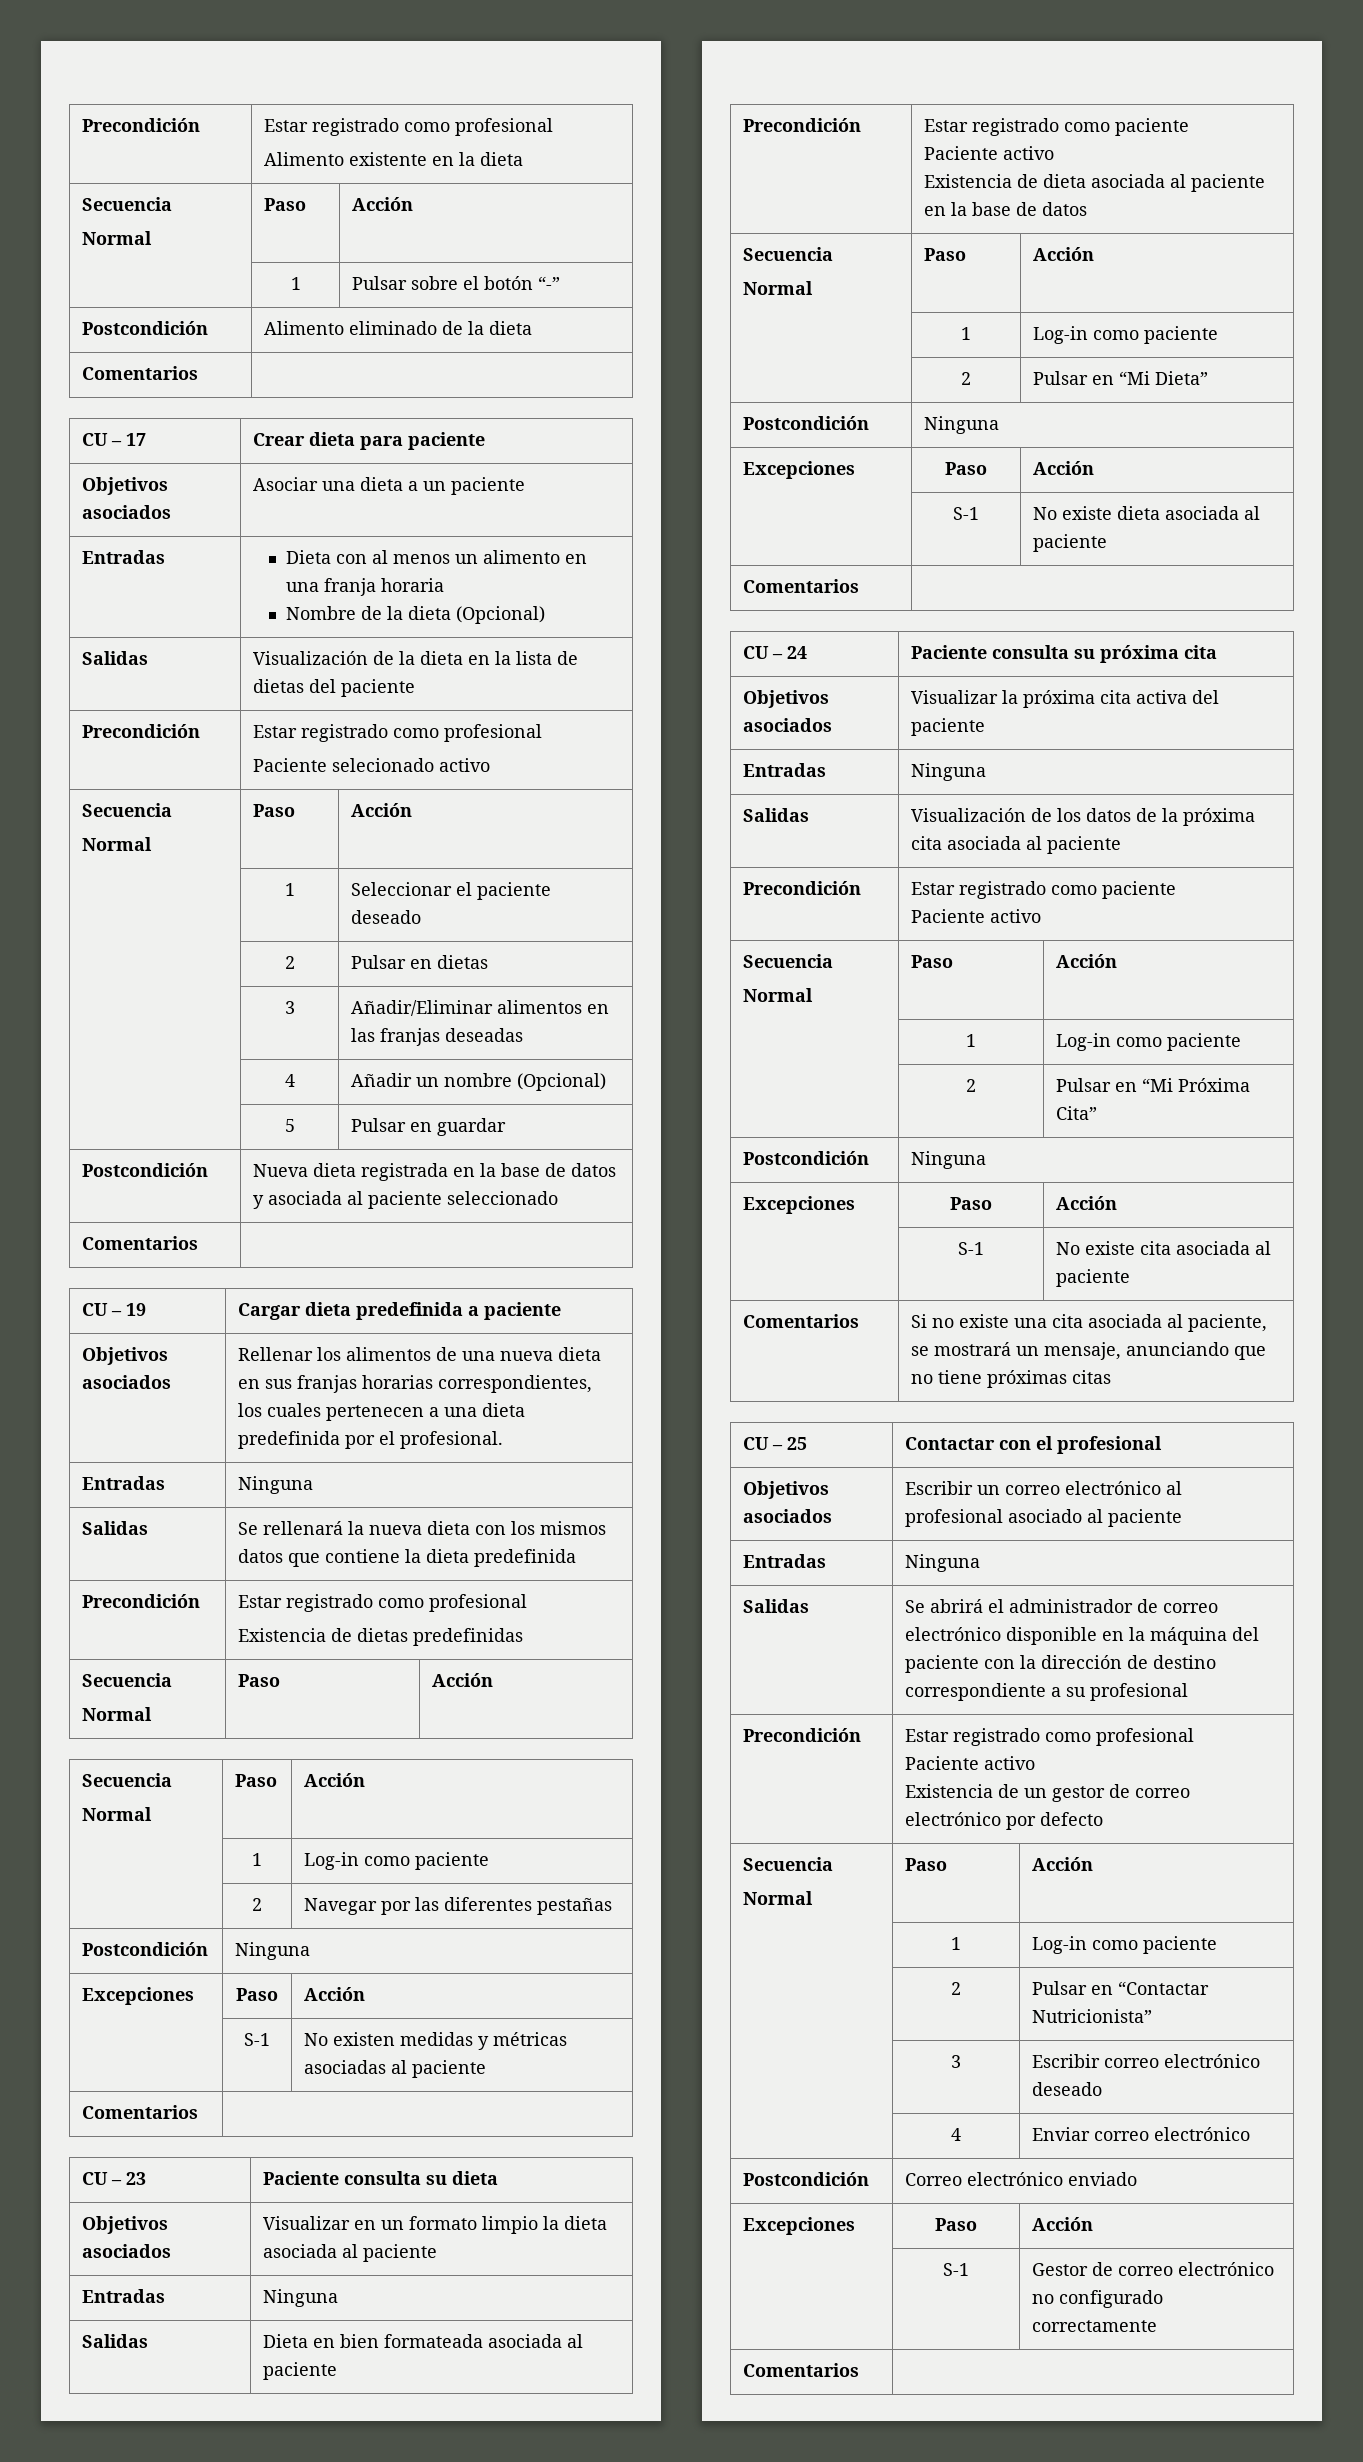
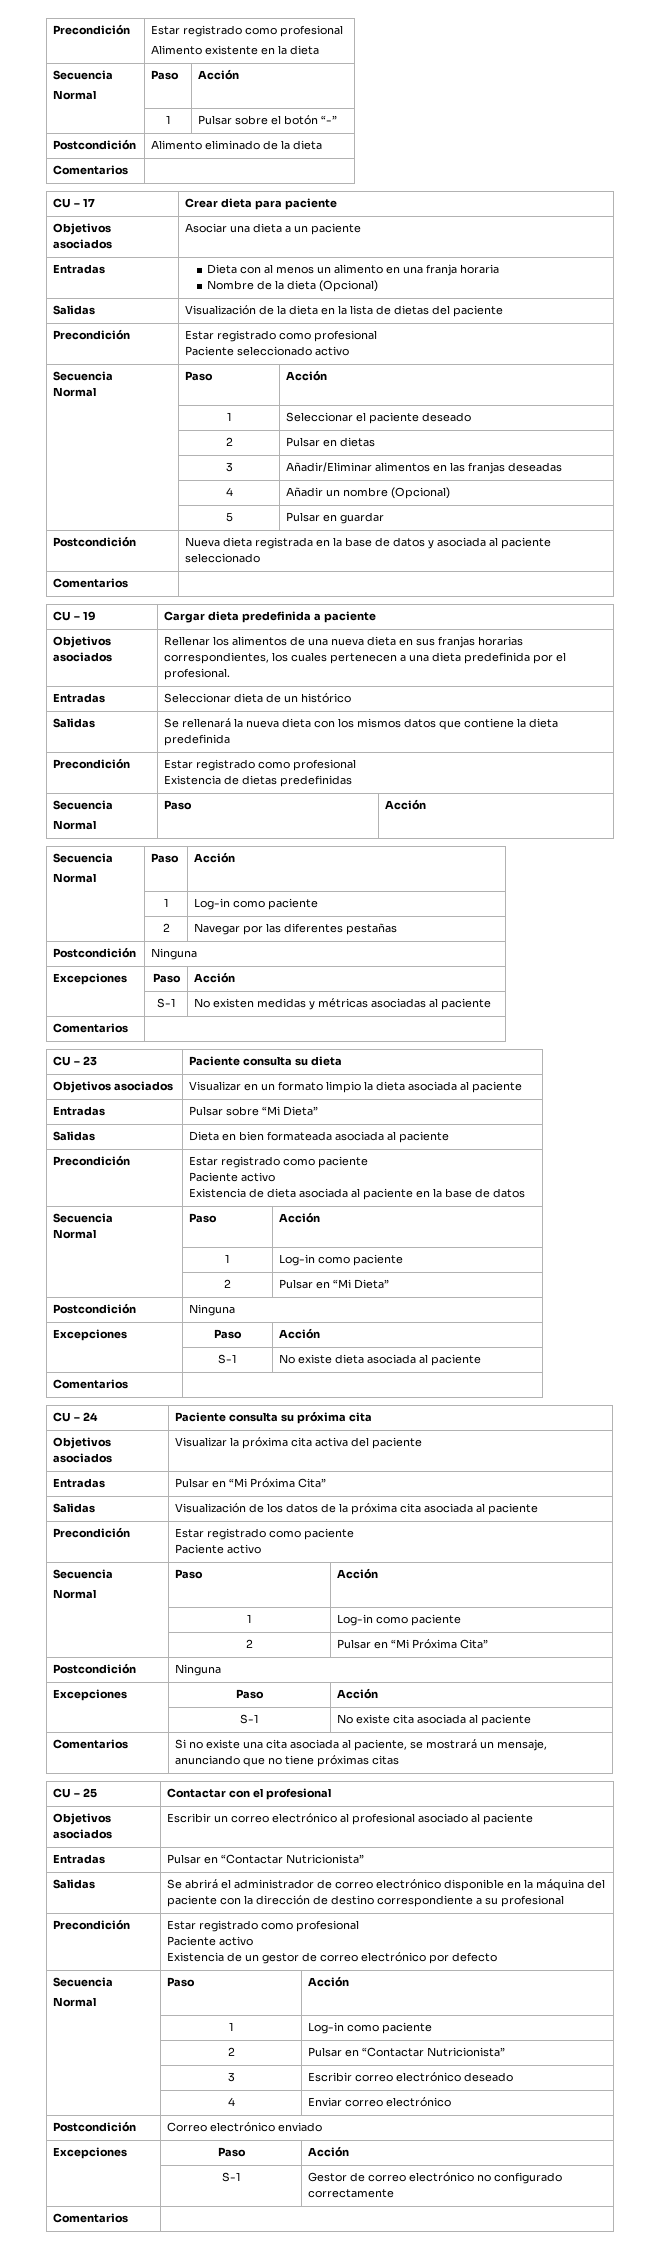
  Salidas | Visualización de la dieta en la lista de dietas del paciente
  Precondición | Estar registrado como profesional
- Paciente selecionado activo
+ Paciente seleccionado activo
  Objetivos asociados | Rellenar los alimentos de una nueva dieta en sus franjas horarias correspondientes, los cuales pertenecen a una dieta predefinida por el profesional.
- Entradas | Ninguna
+ Entradas | Seleccionar dieta de un histórico
  Objetivos asociados | Visualizar en un formato limpio la dieta asociada al paciente
- Entradas | Ninguna
+ Entradas | Pulsar sobre “Mi Dieta”
  Objetivos asociados | Visualizar la próxima cita activa del paciente
- Entradas | Ninguna
+ Entradas | Pulsar en “Mi Próxima Cita”
  Objetivos asociados | Escribir un correo electrónico al profesional asociado al paciente
- Entradas | Ninguna
+ Entradas | Pulsar en “Contactar Nutricionista”

